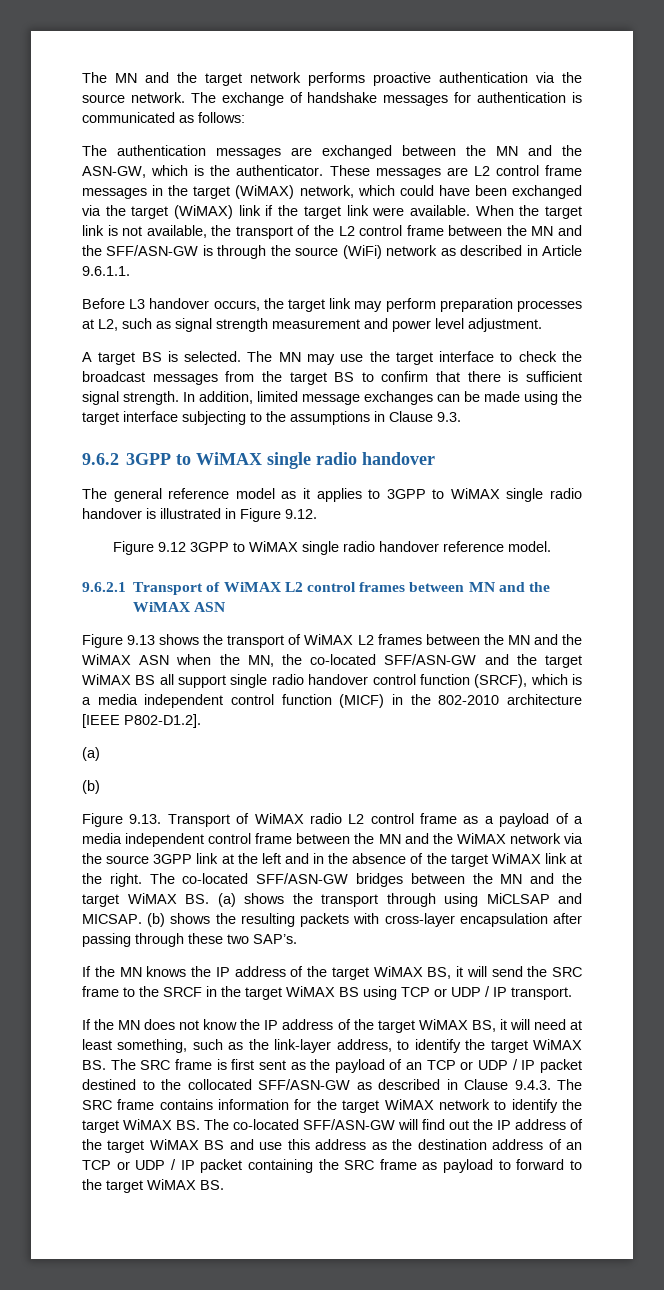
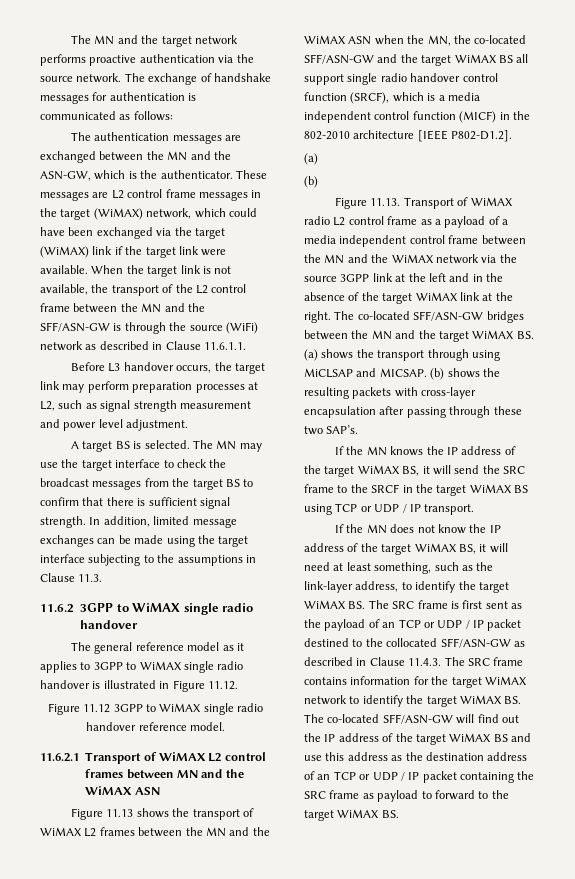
- When the target link is not available, the transport of the L2 control frame between the MN and the SFF/ASN-GW is through the source (WiFi) network as described in Article 9.6.1.1.
+ When the target link is not available, the transport of the L2 control frame between the MN and the SFF/ASN-GW is through the source (WiFi) network as described in Clause 11.6.1.1.
- In addition, limited message exchanges can be made using the target interface subjecting to the assumptions in Clause 9.3.
- 9.6.2 3GPP to WiMAX single radio handover
+ In addition, limited message exchanges can be made using the target interface subjecting to the assumptions in Clause 11.3.
+ 11.6.2 3GPP to WiMAX single radio handover
- The general reference model as it applies to 3GPP to WiMAX single radio handover is illustrated in Figure 9.12.
- Figure 9.12 3GPP to WiMAX single radio handover reference model.
+ The general reference model as it applies to 3GPP to WiMAX single radio handover is illustrated in Figure 11.12.
+ Figure 11.12 3GPP to WiMAX single radio handover reference model.
- 9.6.2.1 Transport of WiMAX L2 control frames between MN and the WiMAX ASN
+ 11.6.2.1 Transport of WiMAX L2 control frames between MN and the WiMAX ASN
- Figure 9.13 shows the transport of WiMAX L2 frames between the MN and the WiMAX ASN when the MN, the co-located SFF/ASN-GW and the target WiMAX BS all support single radio handover control function (SRCF), which is a media independent control function (MICF) in the 802-2010 architecture [IEEE P802-D1.2].
+ Figure 11.13 shows the transport of WiMAX L2 frames between the MN and the WiMAX ASN when the MN, the co-located SFF/ASN-GW and the target WiMAX BS all support single radio handover control function (SRCF), which is a media independent control function (MICF) in the 802-2010 architecture [IEEE P802-D1.2].
- Figure 9.13. Transport of WiMAX radio L2 control frame as a payload of a media independent control frame between the MN and the WiMAX network via the source 3GPP link at the left and in the absence of the target WiMAX link at the right.
+ Figure 11.13. Transport of WiMAX radio L2 control frame as a payload of a media independent control frame between the MN and the WiMAX network via the source 3GPP link at the left and in the absence of the target WiMAX link at the right.
- If the MN does not know the IP address of the target WiMAX BS, it will need at least something, such as the link-layer address, to identify the target WiMAX BS. The SRC frame is first sent as the payload of an TCP or UDP / IP packet destined to the collocated SFF/ASN-GW as described in Clause 9.4.3. The SRC frame contains information for the target WiMAX network to identify the target WiMAX BS. The co-located SFF/ASN-GW will find out the IP address of the target WiMAX BS and use this address as the destination address of an TCP or UDP / IP packet containing the SRC frame as payload to forward to the target WiMAX BS.
+ If the MN does not know the IP address of the target WiMAX BS, it will need at least something, such as the link-layer address, to identify the target WiMAX BS. The SRC frame is first sent as the payload of an TCP or UDP / IP packet destined to the collocated SFF/ASN-GW as described in Clause 11.4.3. The SRC frame contains information for the target WiMAX network to identify the target WiMAX BS. The co-located SFF/ASN-GW will find out the IP address of the target WiMAX BS and use this address as the destination address of an TCP or UDP / IP packet containing the SRC frame as payload to forward to the target WiMAX BS.

